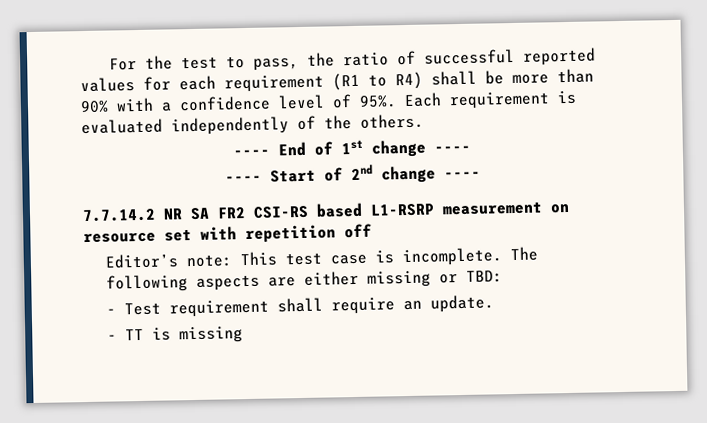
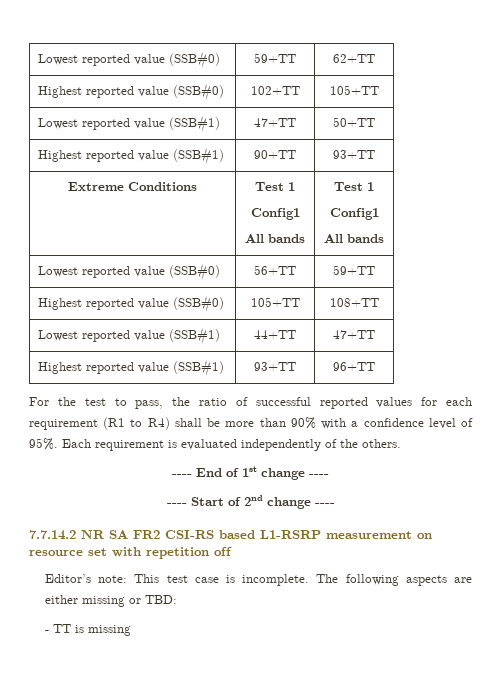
+ Lowest reported value (SSB#0) | 59+TT | 62+TT
+ Highest reported value (SSB#0) | 102+TT | 105+TT
+ Lowest reported value (SSB#1) | 47+TT | 50+TT
+ Highest reported value (SSB#1) | 90+TT | 93+TT
+ Extreme Conditions | Test 1
+ Config1
+ All bands | Test 1
+ Config1
+ All bands
+ Lowest reported value (SSB#0) | 56+TT | 59+TT
+ Highest reported value (SSB#0) | 105+TT | 108+TT
+ Lowest reported value (SSB#1) | 44+TT | 47+TT
+ Highest reported value (SSB#1) | 93+TT | 96+TT
- - Test requirement shall require an update.

